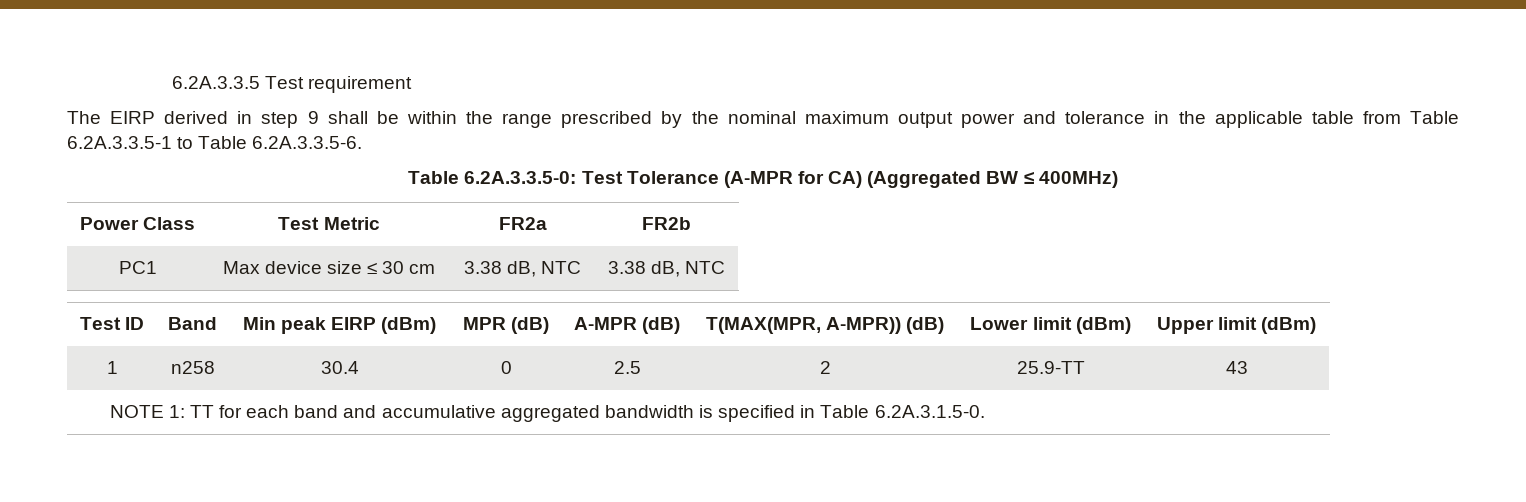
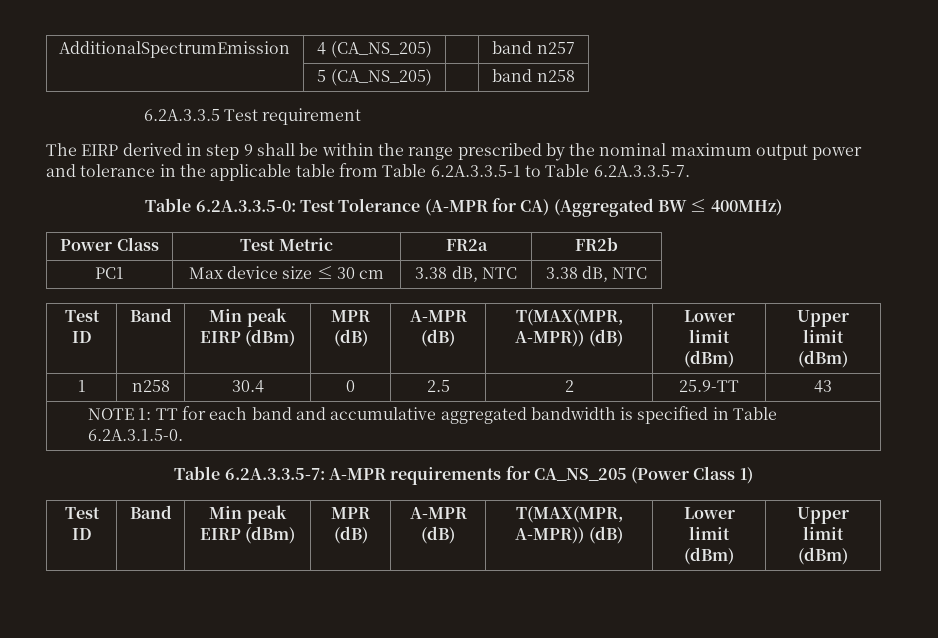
+ AdditionalSpectrumEmission | 4 (CA_NS_205) | | band n257
+ | 5 (CA_NS_205) | | band n258
- The EIRP derived in step 9 shall be within the range prescribed by the nominal maximum output power and tolerance in the applicable table from Table 6.2A.3.3.5-1 to Table 6.2A.3.3.5-6.
+ The EIRP derived in step 9 shall be within the range prescribed by the nominal maximum output power and tolerance in the applicable table from Table 6.2A.3.3.5-1 to Table 6.2A.3.3.5-7.
+ Table 6.2A.3.3.5-7: A-MPR requirements for CA_NS_205 (Power Class 1)
+ Test ID | Band | Min peak EIRP (dBm) | MPR (dB) | A-MPR (dB) | T(MAX(MPR, A-MPR)) (dB) | Lower limit (dBm) | Upper limit (dBm)

